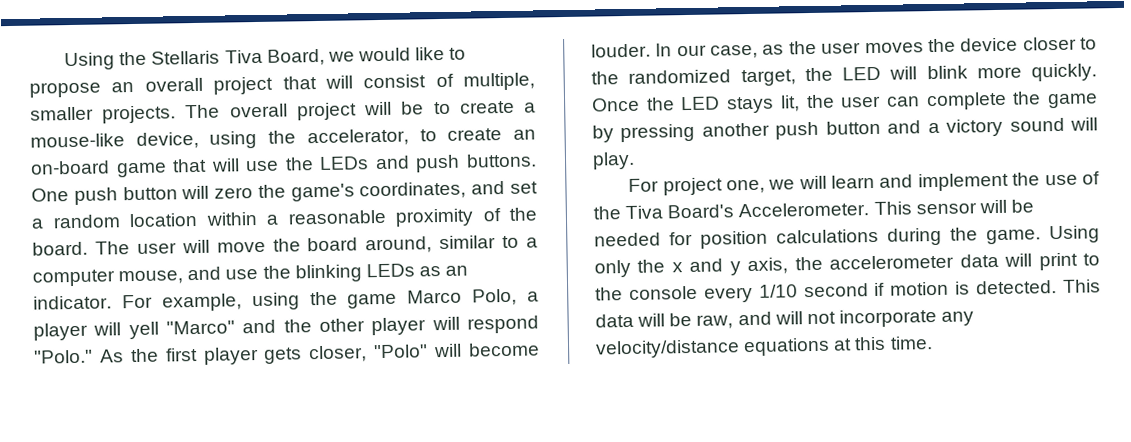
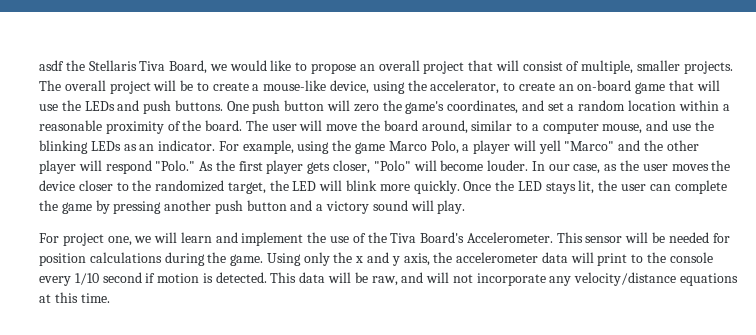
- Using the Stellaris Tiva Board, we would like to propose an overall project that will consist of multiple, smaller projects.
+ asdf the Stellaris Tiva Board, we would like to propose an overall project that will consist of multiple, smaller projects.

